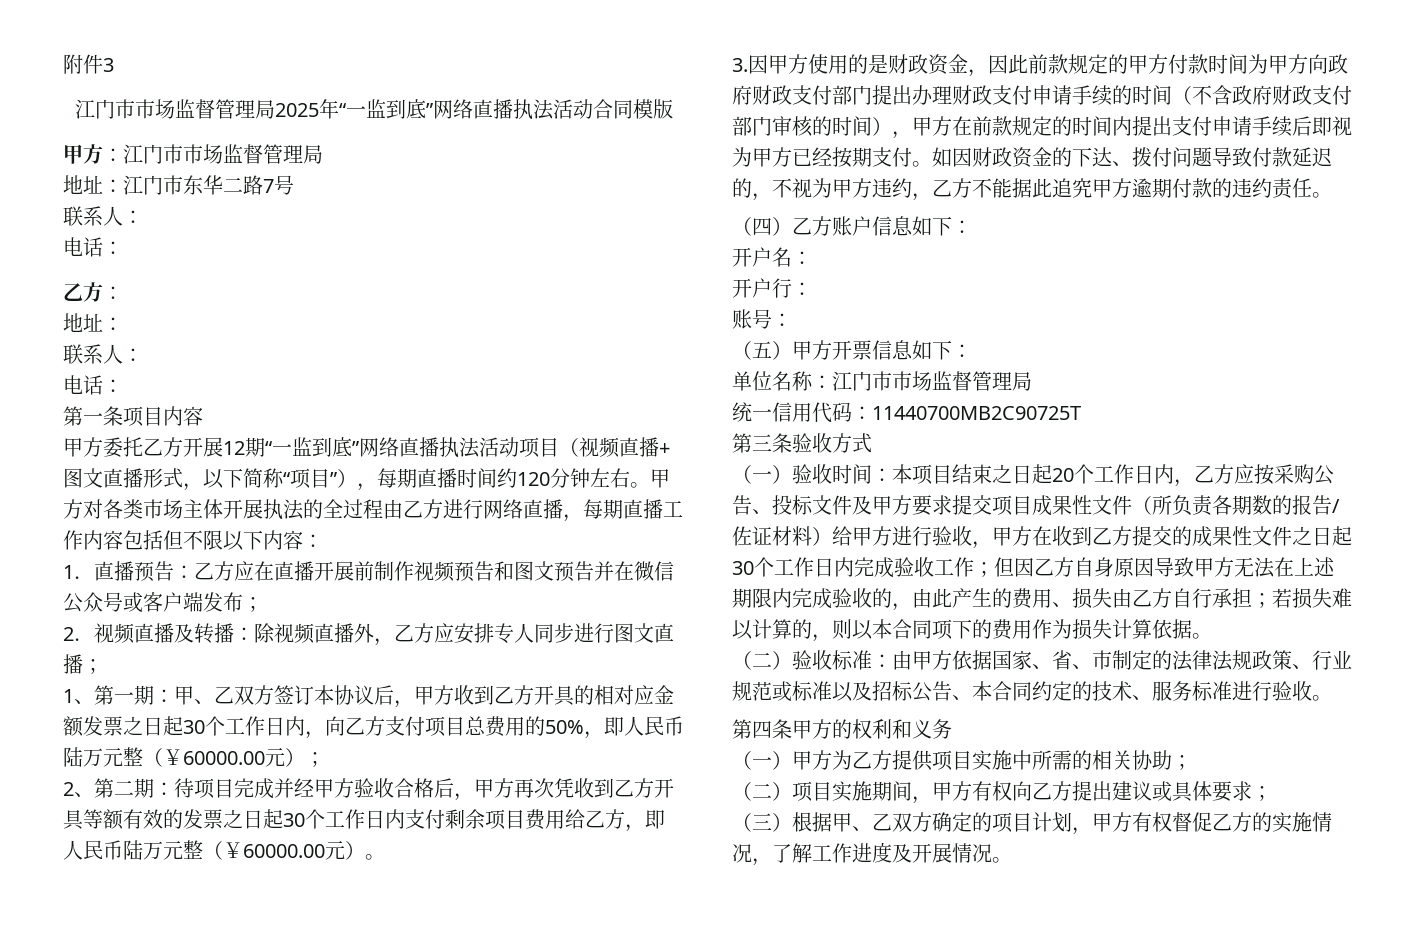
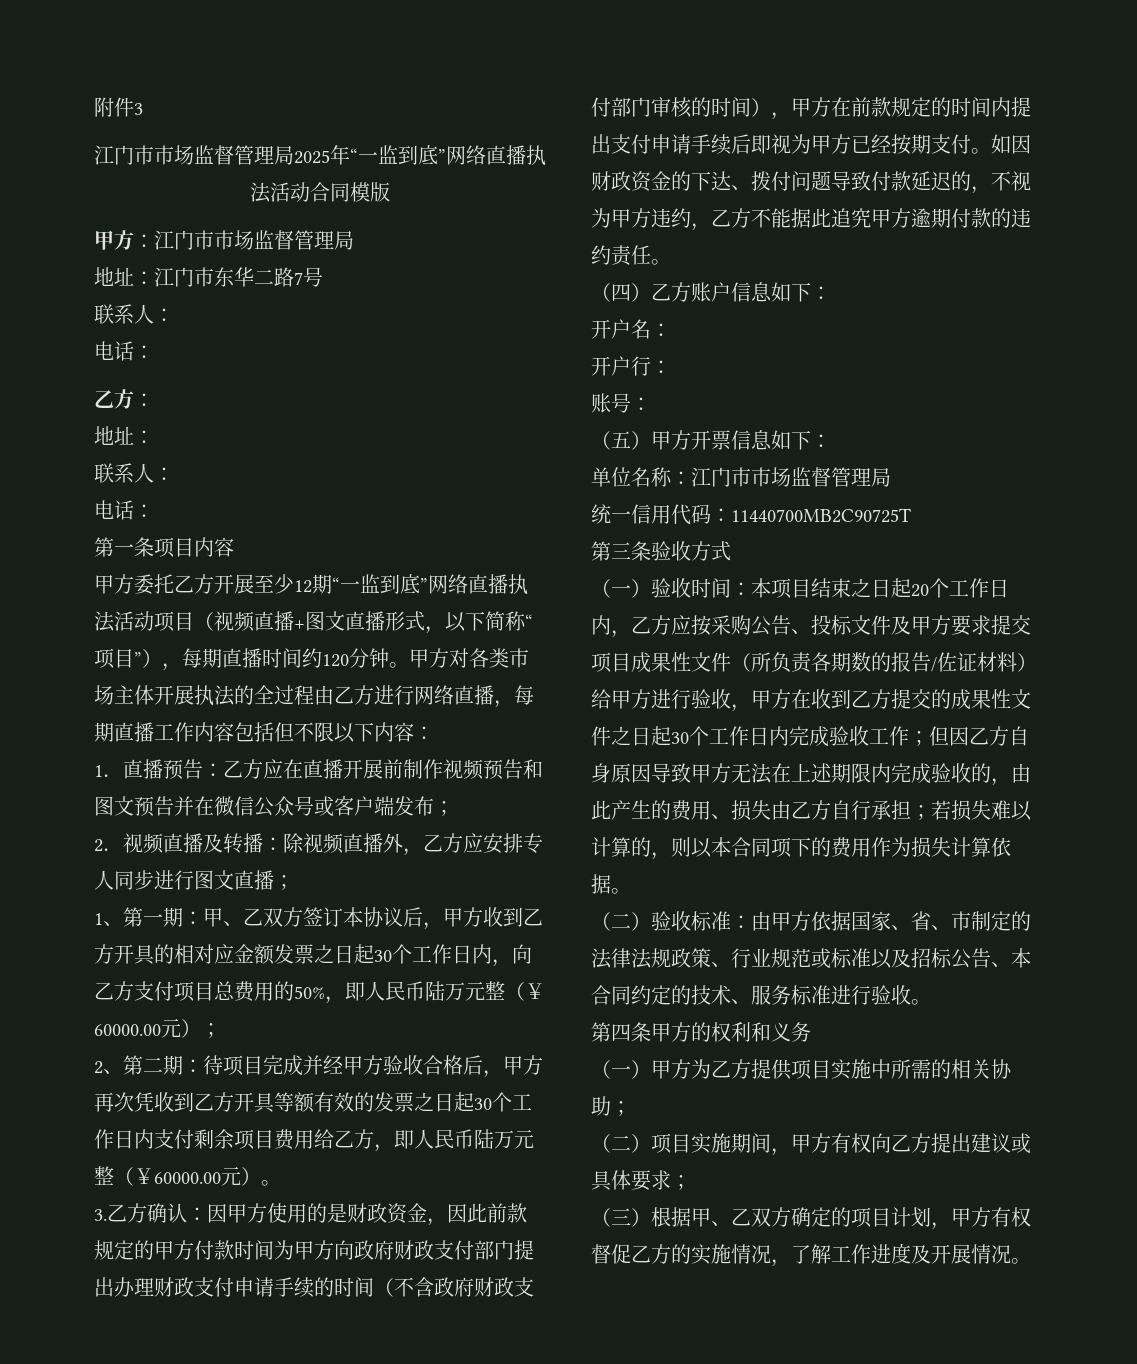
- 甲方委托乙方开展12期“一监到底”网络直播执法活动项目（视频直播+图文直播形式，以下简称“项目”），每期直播时间约120分钟左右。
+ 甲方委托乙方开展至少12期“一监到底”网络直播执法活动项目（视频直播+图文直播形式，以下简称“项目”），每期直播时间约120分钟。
- 3.因甲方使用的是财政资金，因此前款规定的甲方付款时间为甲方向政府财政支付部门提出办理财政支付申请手续的时间（不含政府财政支付部门审核的时间），甲方在前款规定的时间内提出支付申请手续后即视为甲方已经按期支付。
+ 3.乙方确认：因甲方使用的是财政资金，因此前款规定的甲方付款时间为甲方向政府财政支付部门提出办理财政支付申请手续的时间（不含政府财政支付部门审核的时间），甲方在前款规定的时间内提出支付申请手续后即视为甲方已经按期支付。

